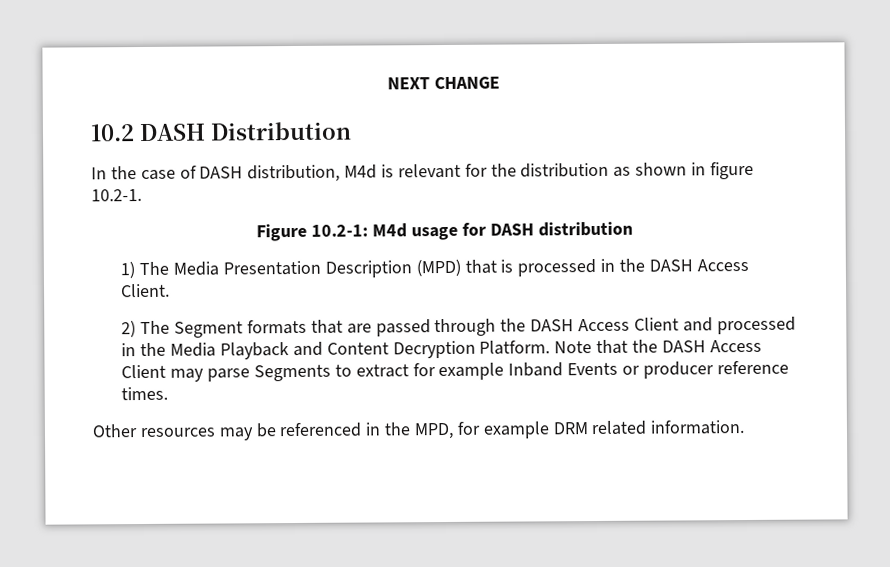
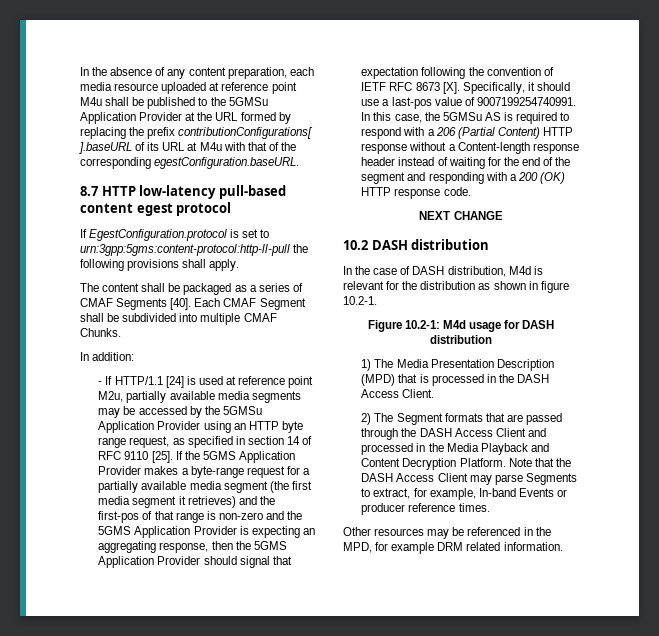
+ In the absence of any content preparation, each media resource uploaded at reference point M4u shall be published to the 5GMSu Application Provider at the URL formed by replacing the prefix contributionConfigurations[ ].baseURL of its URL at M4u with that of the corresponding egestConfiguration.baseURL.
+ 8.7 HTTP low-latency pull-based content egest protocol
+ If EgestConfiguration.protocol is set to urn:3gpp:5gms:content-protocol:http-ll-pull the following provisions shall apply.
+ The content shall be packaged as a series of CMAF Segments [40]. Each CMAF Segment shall be subdivided into multiple CMAF Chunks.
+ In addition:
+ - If HTTP/1.1 [24] is used at reference point M2u, partially available media segments may be accessed by the 5GMSu Application Provider using an HTTP byte range request, as specified in section 14 of RFC 9110 [25]. If the 5GMS Application Provider makes a byte-range request for a partially available media segment (the first media segment it retrieves) and the first-pos of that range is non-zero and the 5GMS Application Provider is expecting an aggregating response, then the 5GMS Application Provider should signal that expectation following the convention of IETF RFC 8673 [X]. Specifically, it should use a last-pos value of 9007199254740991. In this case, the 5GMSu AS is required to respond with a 206 (Partial Content) HTTP response without a Content-length response header instead of waiting for the end of the segment and responding with a 200 (OK) HTTP response code.
- 10.2 DASH Distribution
+ 10.2 DASH distribution
- Note that the DASH Access Client may parse Segments to extract for example Inband Events or producer reference times.
+ Note that the DASH Access Client may parse Segments to extract, for example, In-band Events or producer reference times.

